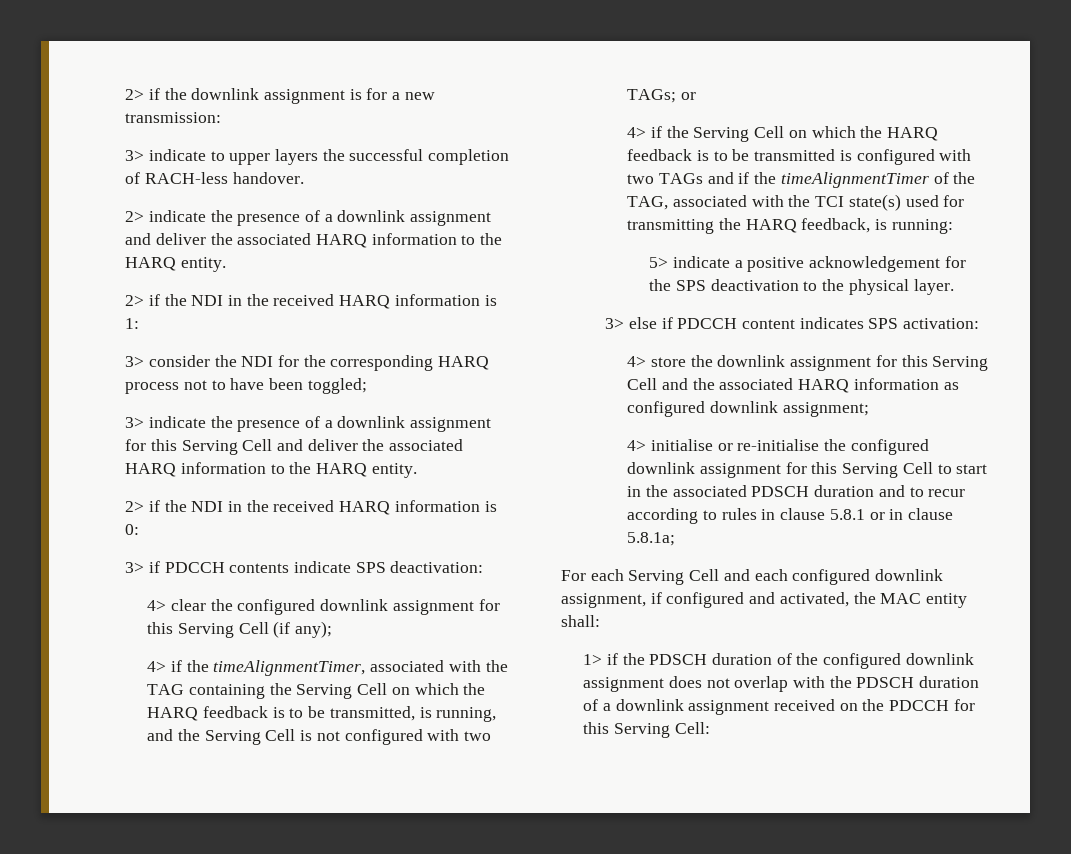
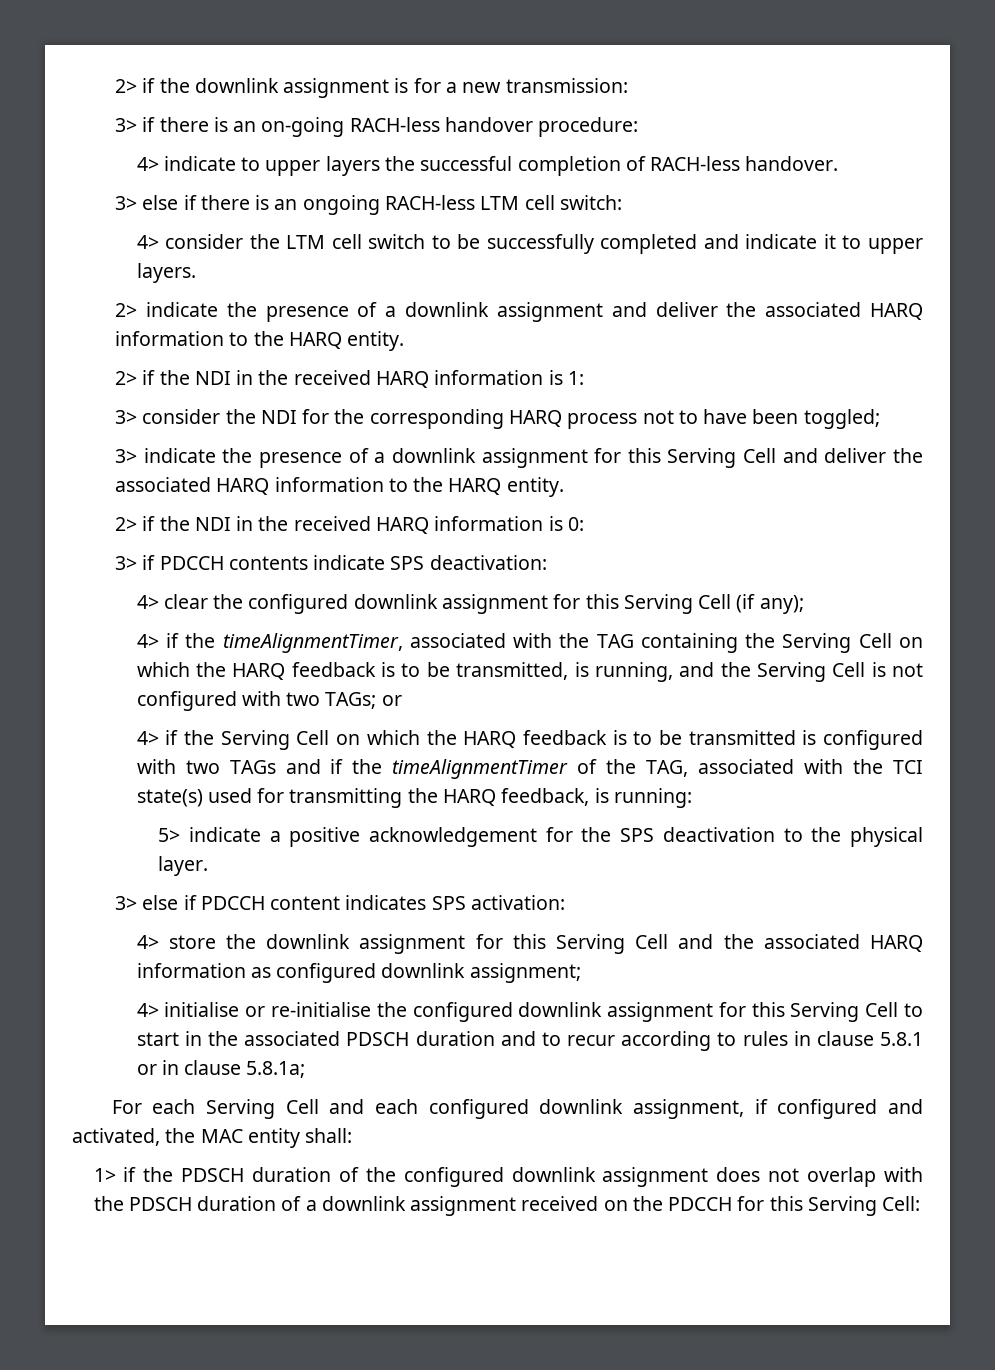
- 3> indicate to upper layers the successful completion of RACH-less handover.
+ 3> if there is an on-going RACH-less handover procedure:
+ 4> indicate to upper layers the successful completion of RACH-less handover.
+ 3> else if there is an ongoing RACH-less LTM cell switch:
+ 4> consider the LTM cell switch to be successfully completed and indicate it to upper layers.

